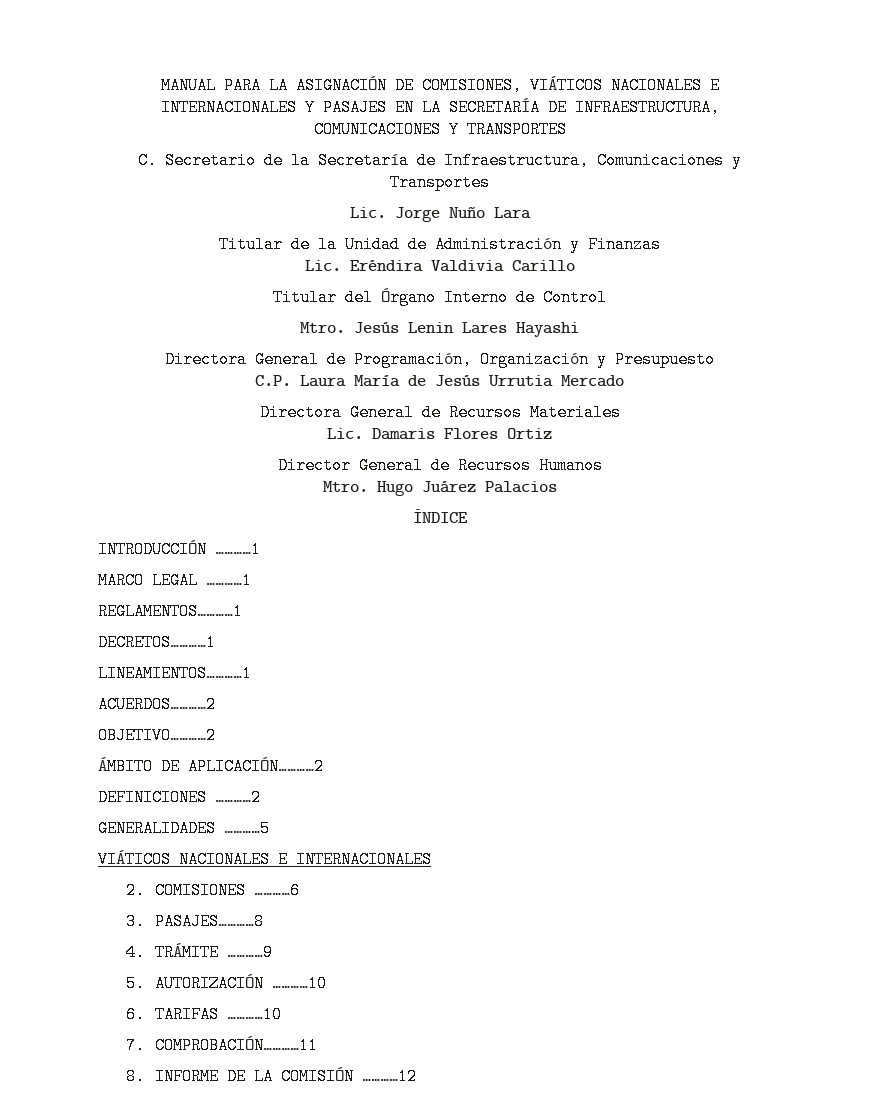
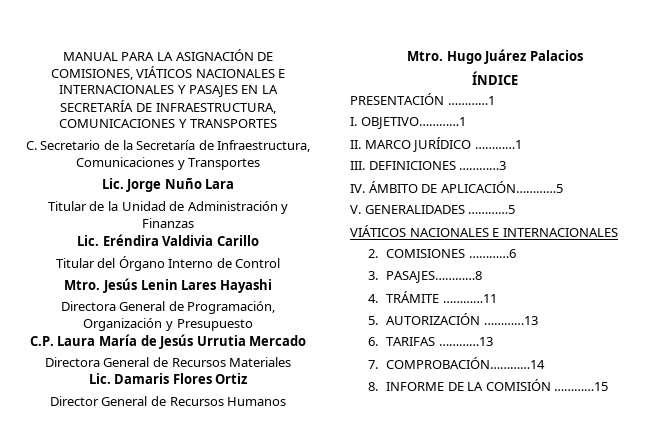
- INTRODUCCIÓN …………1
- MARCO LEGAL …………1
- REGLAMENTOS…………1
- DECRETOS…………1
- LINEAMIENTOS…………1
- ACUERDOS…………2
- OBJETIVO…………2
- ÁMBITO DE APLICACIÓN…………2
- DEFINICIONES …………2
- GENERALIDADES …………5
+ PRESENTACIÓN …………1
+ I. OBJETIVO…………1
+ II. MARCO JURÍDICO …………1
+ III. DEFINICIONES …………3
+ IV. ÁMBITO DE APLICACIÓN…………5
+ V. GENERALIDADES …………5
- 4. TRÁMITE …………9
+ 4. TRÁMITE …………11
- 5. AUTORIZACIÓN …………10
+ 5. AUTORIZACIÓN …………13
- 6. TARIFAS …………10
+ 6. TARIFAS …………13
- 7. COMPROBACIÓN…………11
+ 7. COMPROBACIÓN…………14
- 8. INFORME DE LA COMISIÓN …………12
+ 8. INFORME DE LA COMISIÓN …………15

